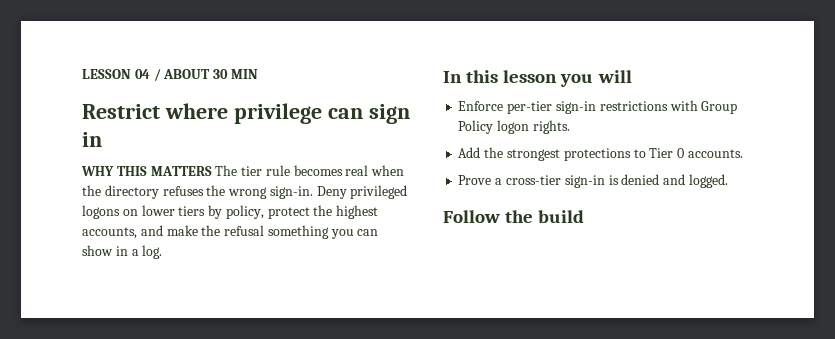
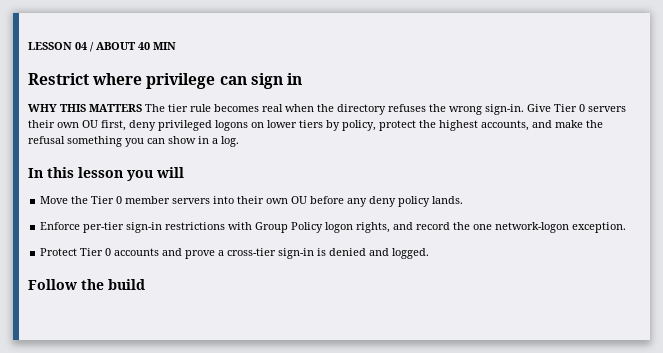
- LESSON 04 / ABOUT 30 MIN
+ LESSON 04 / ABOUT 40 MIN
- Deny privileged logons on lower tiers by policy, protect the highest accounts, and make the refusal something you can show in a log.
+ Give Tier 0 servers their own OU first, deny privileged logons on lower tiers by policy, protect the highest accounts, and make the refusal something you can show in a log.
+ Move the Tier 0 member servers into their own OU before any deny policy lands.
- Enforce per-tier sign-in restrictions with Group Policy logon rights.
- Add the strongest protections to Tier 0 accounts.
- Prove a cross-tier sign-in is denied and logged.
+ Enforce per-tier sign-in restrictions with Group Policy logon rights, and record the one network-logon exception.
+ Protect Tier 0 accounts and prove a cross-tier sign-in is denied and logged.

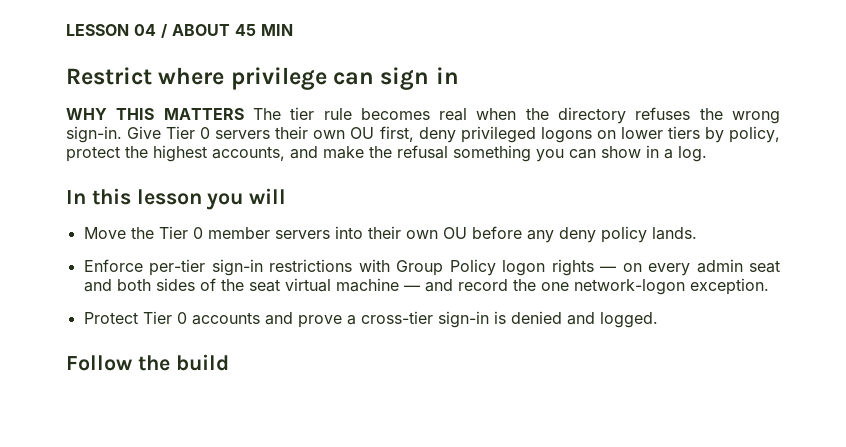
- LESSON 04 / ABOUT 40 MIN
+ LESSON 04 / ABOUT 45 MIN
- Enforce per-tier sign-in restrictions with Group Policy logon rights, and record the one network-logon exception.
+ Enforce per-tier sign-in restrictions with Group Policy logon rights — on every admin seat and both sides of the seat virtual machine — and record the one network-logon exception.

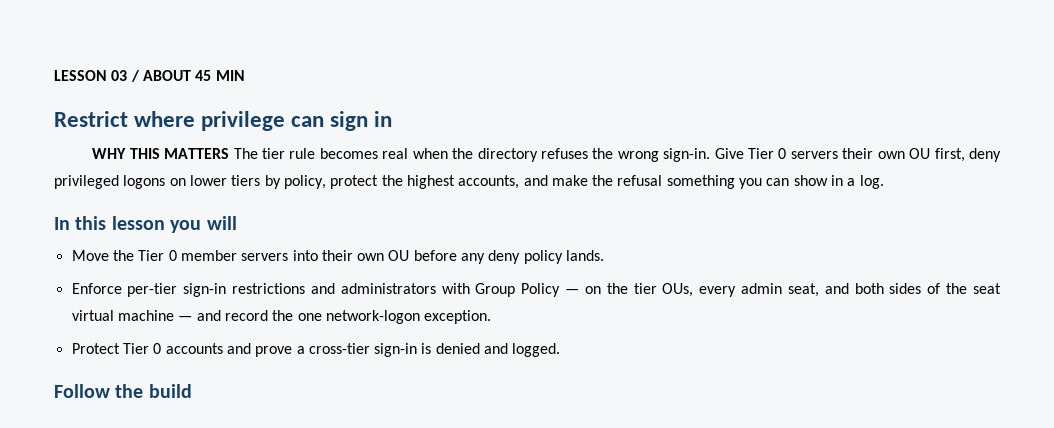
- LESSON 04 / ABOUT 45 MIN
+ LESSON 03 / ABOUT 45 MIN
- Enforce per-tier sign-in restrictions with Group Policy logon rights — on every admin seat and both sides of the seat virtual machine — and record the one network-logon exception.
+ Enforce per-tier sign-in restrictions and administrators with Group Policy — on the tier OUs, every admin seat, and both sides of the seat virtual machine — and record the one network-logon exception.

